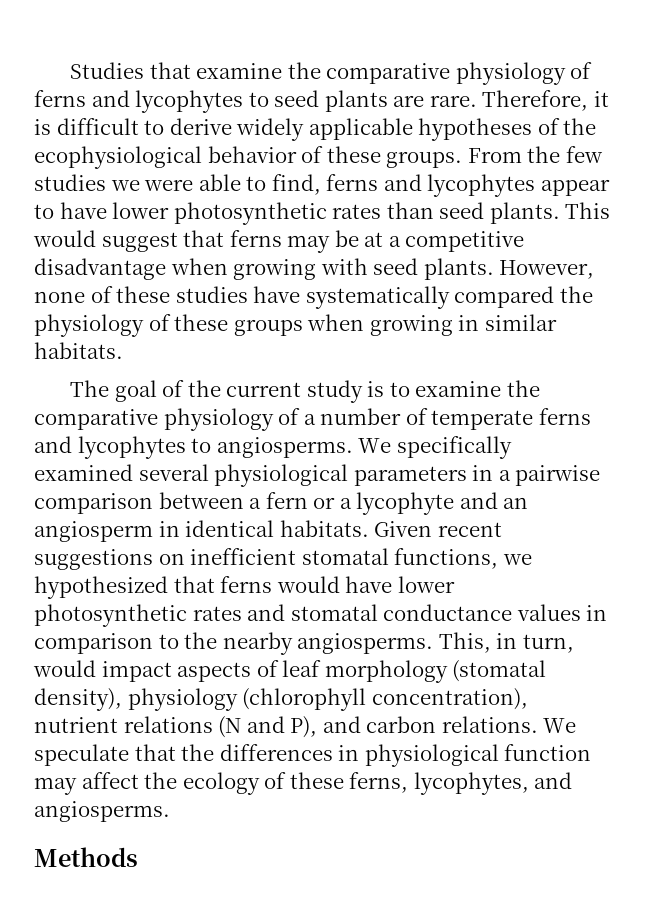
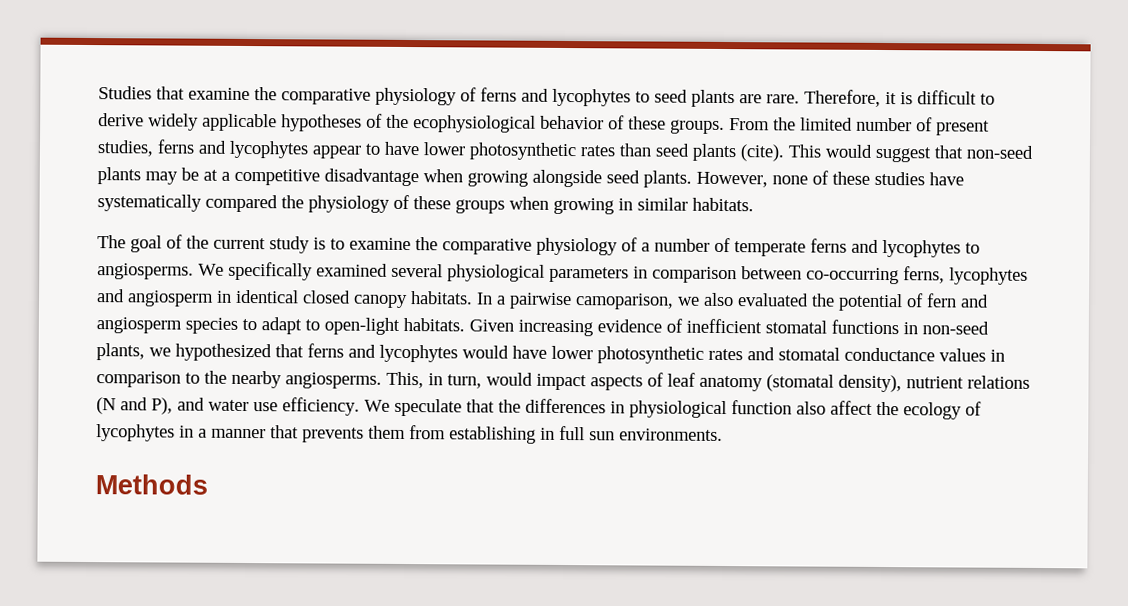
- From the few studies we were able to find, ferns and lycophytes appear to have lower photosynthetic rates than seed plants.
+ From the limited number of present studies, ferns and lycophytes appear to have lower photosynthetic rates than seed plants (cite).
- This would suggest that ferns may be at a competitive disadvantage when growing with seed plants.
+ This would suggest that non-seed plants may be at a competitive disadvantage when growing alongside seed plants.
- We specifically examined several physiological parameters in a pairwise comparison between a fern or a lycophyte and an angiosperm in identical habitats. Given recent suggestions on inefficient stomatal functions, we hypothesized that ferns would have lower photosynthetic rates and stomatal conductance values in comparison to the nearby angiosperms.
+ We specifically examined several physiological parameters in comparison between co-occurring ferns, lycophytes and angiosperm in identical closed canopy habitats. In a pairwise camoparison, we also evaluated the potential of fern and angiosperm species to adapt to open-light habitats. Given increasing evidence of inefficient stomatal functions in non-seed plants, we hypothesized that ferns and lycophytes would have lower photosynthetic rates and stomatal conductance values in comparison to the nearby angiosperms.
- This, in turn, would impact aspects of leaf morphology (stomatal density), physiology (chlorophyll concentration), nutrient relations (N and P), and carbon relations.
+ This, in turn, would impact aspects of leaf anatomy (stomatal density), nutrient relations (N and P), and water use efficiency.
- We speculate that the differences in physiological function may affect the ecology of these ferns, lycophytes, and angiosperms.
+ We speculate that the differences in physiological function also affect the ecology of lycophytes in a manner that prevents them from establishing in full sun environments.

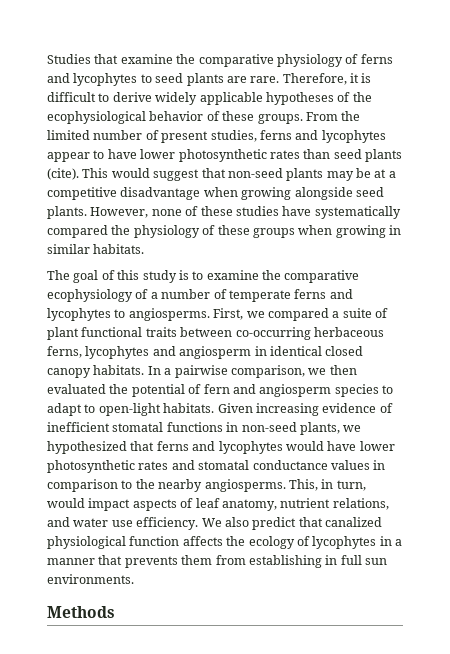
- The goal of the current study is to examine the comparative physiology of a number of temperate ferns and lycophytes to angiosperms.
+ The goal of this study is to examine the comparative ecophysiology of a number of temperate ferns and lycophytes to angiosperms.
- We specifically examined several physiological parameters in comparison between co-occurring ferns, lycophytes and angiosperm in identical closed canopy habitats.
+ First, we compared a suite of plant functional traits between co-occurring herbaceous ferns, lycophytes and angiosperm in identical closed canopy habitats.
- In a pairwise camoparison, we also evaluated the potential of fern and angiosperm species to adapt to open-light habitats.
+ In a pairwise comparison, we then evaluated the potential of fern and angiosperm species to adapt to open-light habitats.
- This, in turn, would impact aspects of leaf anatomy (stomatal density), nutrient relations (N and P), and water use efficiency.
+ This, in turn, would impact aspects of leaf anatomy, nutrient relations, and water use efficiency.
- We speculate that the differences in physiological function also affect the ecology of lycophytes in a manner that prevents them from establishing in full sun environments.
+ We also predict that canalized physiological function affects the ecology of lycophytes in a manner that prevents them from establishing in full sun environments.

